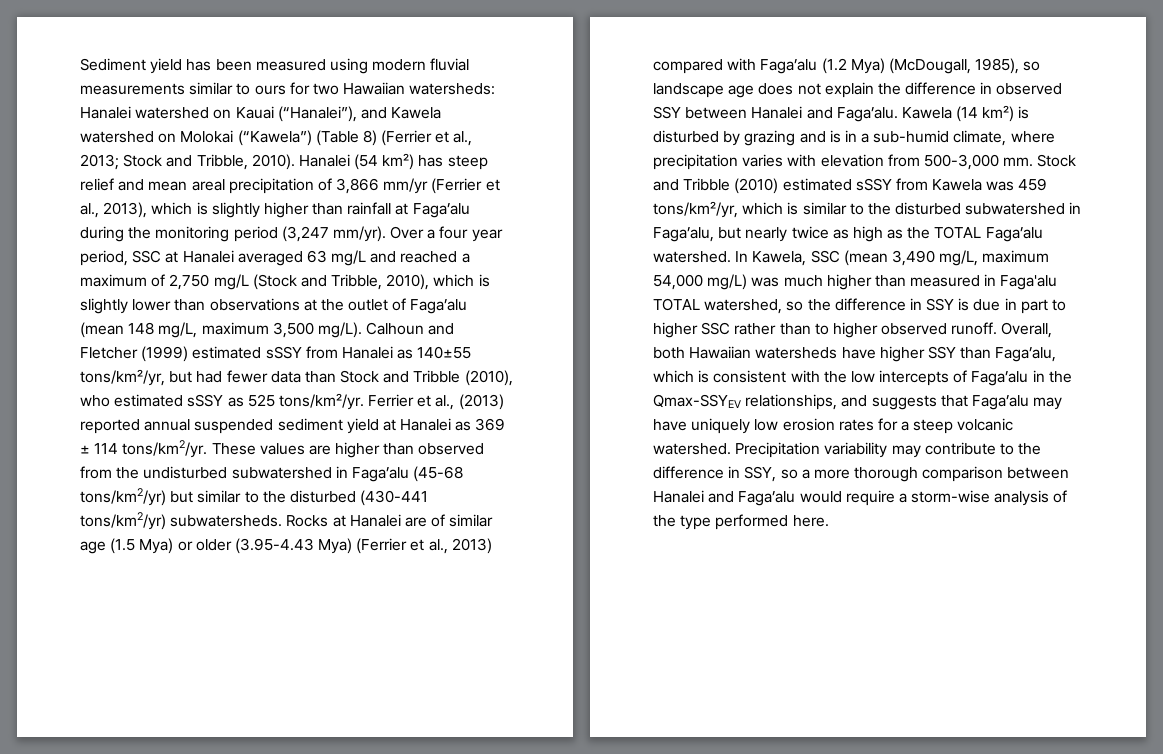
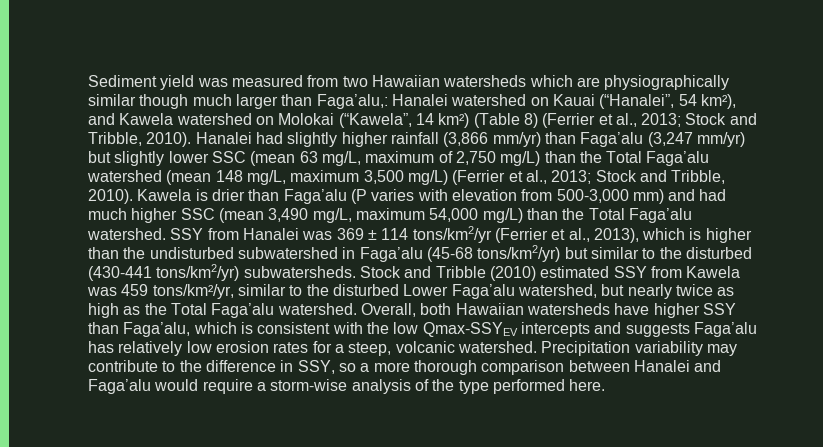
- Sediment yield has been measured using modern fluvial measurements similar to ours for two Hawaiian watersheds: Hanalei watershed on Kauai (“Hanalei”), and Kawela watershed on Molokai (“Kawela”) (Table 8) (Ferrier et al., 2013; Stock and Tribble, 2010).
+ Sediment yield was measured from two Hawaiian watersheds which are physiographically similar though much larger than Faga’alu,: Hanalei watershed on Kauai (“Hanalei”, 54 km²), and Kawela watershed on Molokai (“Kawela”, 14 km²) (Table 8) (Ferrier et al., 2013; Stock and Tribble, 2010).
- Hanalei (54 km²) has steep relief and mean areal precipitation of 3,866 mm/yr (Ferrier et al., 2013), which is slightly higher than rainfall at Faga’alu during the monitoring period (3,247 mm/yr). Over a four year period, SSC at Hanalei averaged 63 mg/L and reached a maximum of 2,750 mg/L (Stock and Tribble, 2010), which is slightly lower than observations at the outlet of Faga’alu (mean 148 mg/L, maximum 3,500 mg/L). Calhoun and Fletcher (1999) estimated sSSY from Hanalei as 140±55 tons/km²/yr, but had fewer data than Stock and Tribble (2010), who estimated sSSY as 525 tons/km²/yr. Ferrier et al., (2013) reported annual suspended sediment yield at Hanalei as 369 ± 114 tons/km2/yr. These values are higher than observed from the undisturbed subwatershed in Faga’alu (45-68 tons/km2/yr) but similar to the disturbed (430-441 tons/km2/yr) subwatersheds.
+ Hanalei had slightly higher rainfall (3,866 mm/yr) than Faga’alu (3,247 mm/yr) but slightly lower SSC (mean 63 mg/L, maximum of 2,750 mg/L) than the Total Faga’alu watershed (mean 148 mg/L, maximum 3,500 mg/L) (Ferrier et al., 2013; Stock and Tribble, 2010). Kawela is drier than Faga’alu (P varies with elevation from 500-3,000 mm) and had much higher SSC (mean 3,490 mg/L, maximum 54,000 mg/L) than the Total Faga’alu watershed. SSY from Hanalei was 369 ± 114 tons/km2/yr (Ferrier et al., 2013), which is higher than the undisturbed subwatershed in Faga’alu (45-68 tons/km2/yr) but similar to the disturbed (430-441 tons/km2/yr) subwatersheds.
- Rocks at Hanalei are of similar age (1.5 Mya) or older (3.95-4.43 Mya) (Ferrier et al., 2013) compared with Faga’alu (1.2 Mya) (McDougall, 1985), so landscape age does not explain the difference in observed SSY between Hanalei and Faga’alu. Kawela (14 km²) is disturbed by grazing and is in a sub-humid climate, where precipitation varies with elevation from 500-3,000 mm.
- Stock and Tribble (2010) estimated sSSY from Kawela was 459 tons/km²/yr, which is similar to the disturbed subwatershed in Faga’alu, but nearly twice as high as the TOTAL Faga’alu watershed. In Kawela, SSC (mean 3,490 mg/L, maximum 54,000 mg/L) was much higher than measured in Faga'alu TOTAL watershed, so the difference in SSY is due in part to higher SSC rather than to higher observed runoff.
+ Stock and Tribble (2010) estimated SSY from Kawela was 459 tons/km²/yr, similar to the disturbed Lower Faga’alu watershed, but nearly twice as high as the Total Faga’alu watershed.
- Overall, both Hawaiian watersheds have higher SSY than Faga’alu, which is consistent with the low intercepts of Faga’alu in the Qmax-SSYEV relationships, and suggests that Faga’alu may have uniquely low erosion rates for a steep volcanic watershed.
+ Overall, both Hawaiian watersheds have higher SSY than Faga’alu, which is consistent with the low Qmax-SSYEV intercepts and suggests Faga’alu has relatively low erosion rates for a steep, volcanic watershed.

